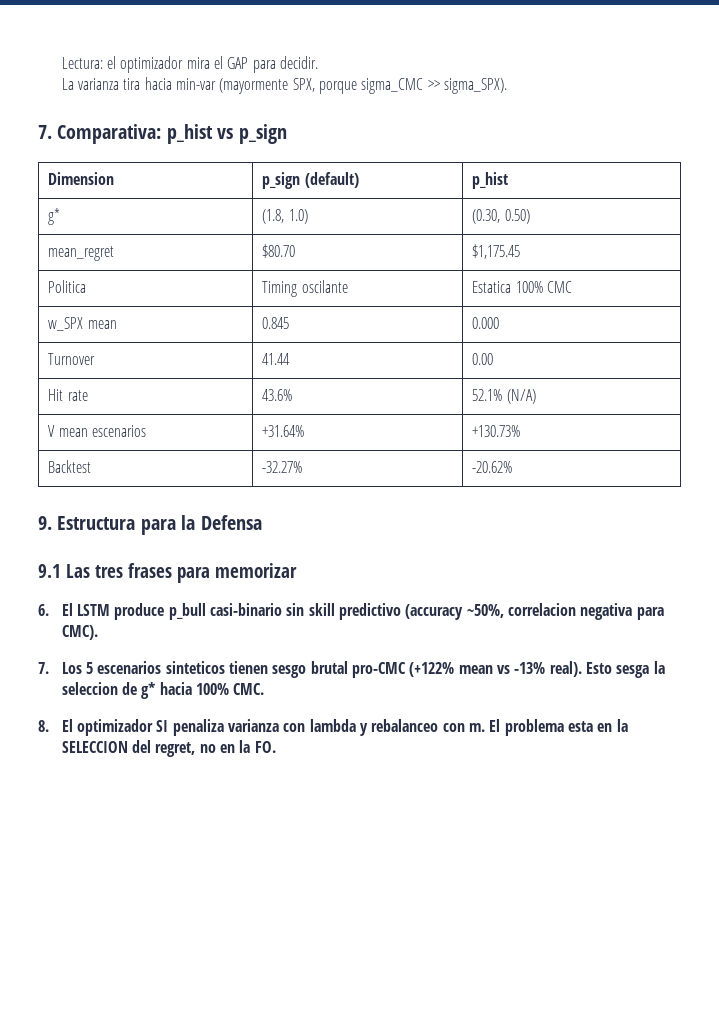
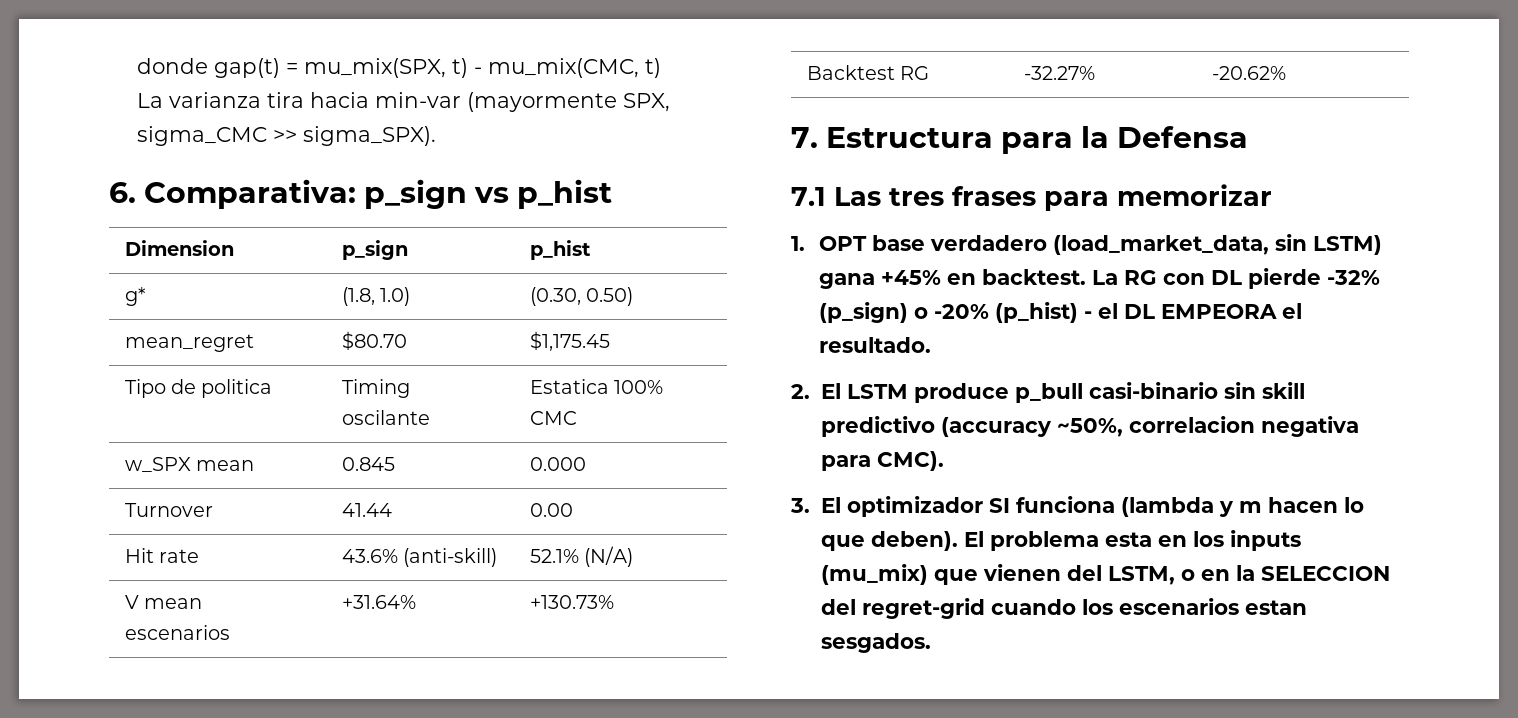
- Lectura: el optimizador mira el GAP para decidir.
+ donde gap(t) = mu_mix(SPX, t) - mu_mix(CMC, t)
- La varianza tira hacia min-var (mayormente SPX, porque sigma_CMC >> sigma_SPX).
+ La varianza tira hacia min-var (mayormente SPX, sigma_CMC >> sigma_SPX).
- 7. Comparativa: p_hist vs p_sign
+ 6. Comparativa: p_sign vs p_hist
- Dimension | p_sign (default) | p_hist
+ Dimension | p_sign | p_hist
- Politica | Timing oscilante | Estatica 100% CMC
+ Tipo de politica | Timing oscilante | Estatica 100% CMC
- Hit rate | 43.6% | 52.1% (N/A)
+ Hit rate | 43.6% (anti-skill) | 52.1% (N/A)
- Backtest | -32.27% | -20.62%
+ Backtest RG | -32.27% | -20.62%
- 9. Estructura para la Defensa
+ 7. Estructura para la Defensa
- 9.1 Las tres frases para memorizar
+ 7.1 Las tres frases para memorizar
- 6. El LSTM produce p_bull casi-binario sin skill predictivo (accuracy ~50%, correlacion negativa para CMC).
+ 1. OPT base verdadero (load_market_data, sin LSTM) gana +45% en backtest. La RG con DL pierde -32% (p_sign) o -20% (p_hist) - el DL EMPEORA el resultado.
+ 2. El LSTM produce p_bull casi-binario sin skill predictivo (accuracy ~50%, correlacion negativa para CMC).
- 7. Los 5 escenarios sinteticos tienen sesgo brutal pro-CMC (+122% mean vs -13% real). Esto sesga la seleccion de g* hacia 100% CMC.
- 8. El optimizador SI penaliza varianza con lambda y rebalanceo con m. El problema esta en la SELECCION del regret, no en la FO.
+ 3. El optimizador SI funciona (lambda y m hacen lo que deben). El problema esta en los inputs (mu_mix) que vienen del LSTM, o en la SELECCION del regret-grid cuando los escenarios estan sesgados.

